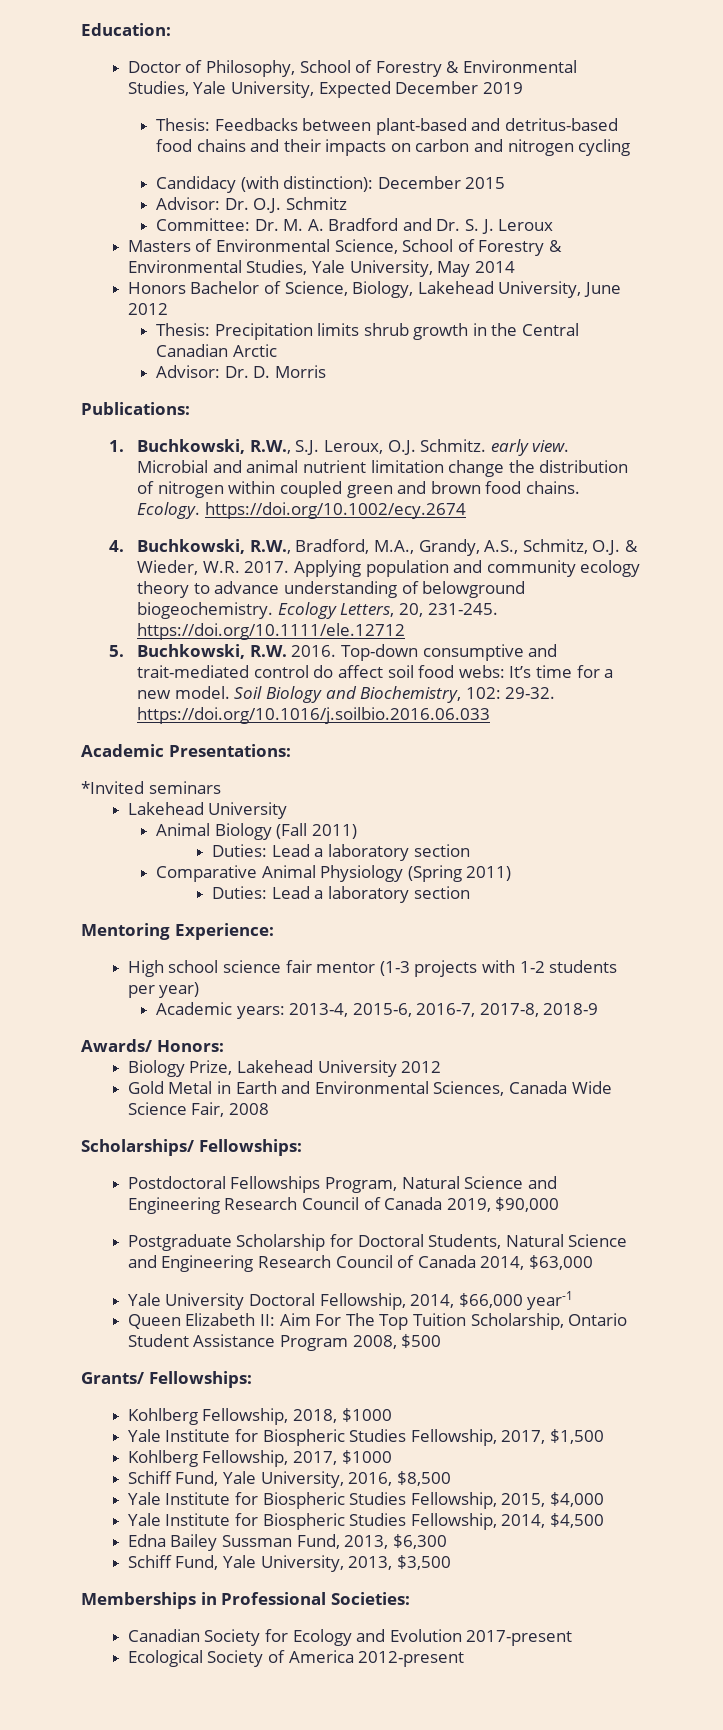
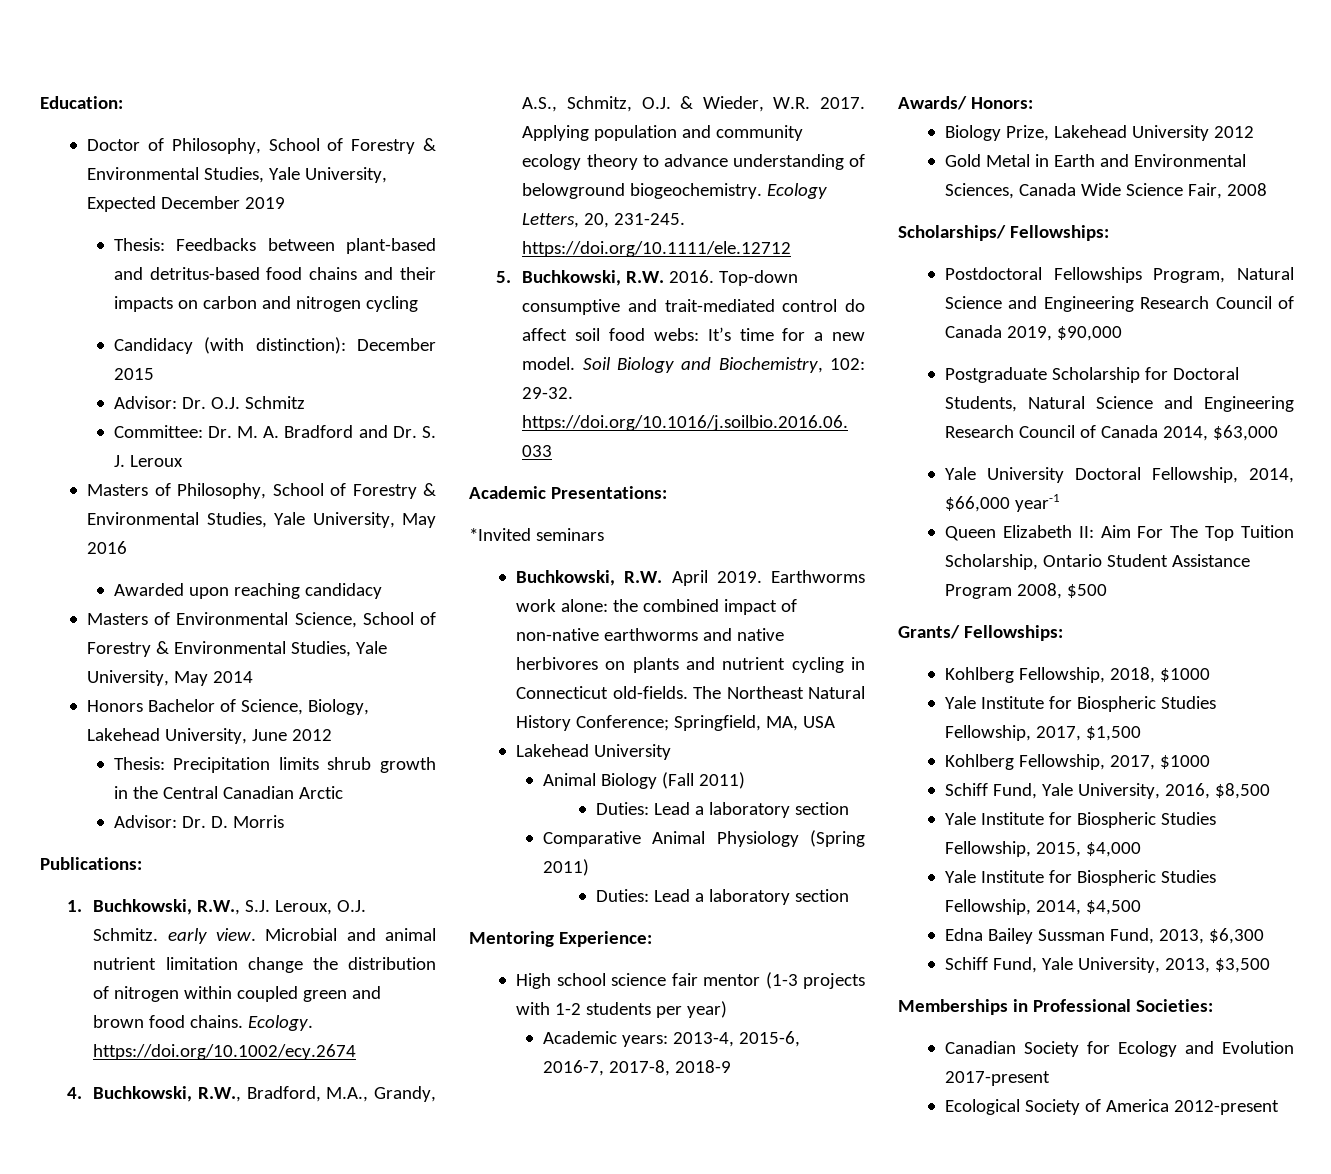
+ Masters of Philosophy, School of Forestry & Environmental Studies, Yale University, May 2016
+ Awarded upon reaching candidacy
+ Buchkowski, R.W. April 2019. Earthworms work alone: the combined impact of non-native earthworms and native herbivores on plants and nutrient cycling in Connecticut old-fields. The Northeast Natural History Conference; Springfield, MA, USA

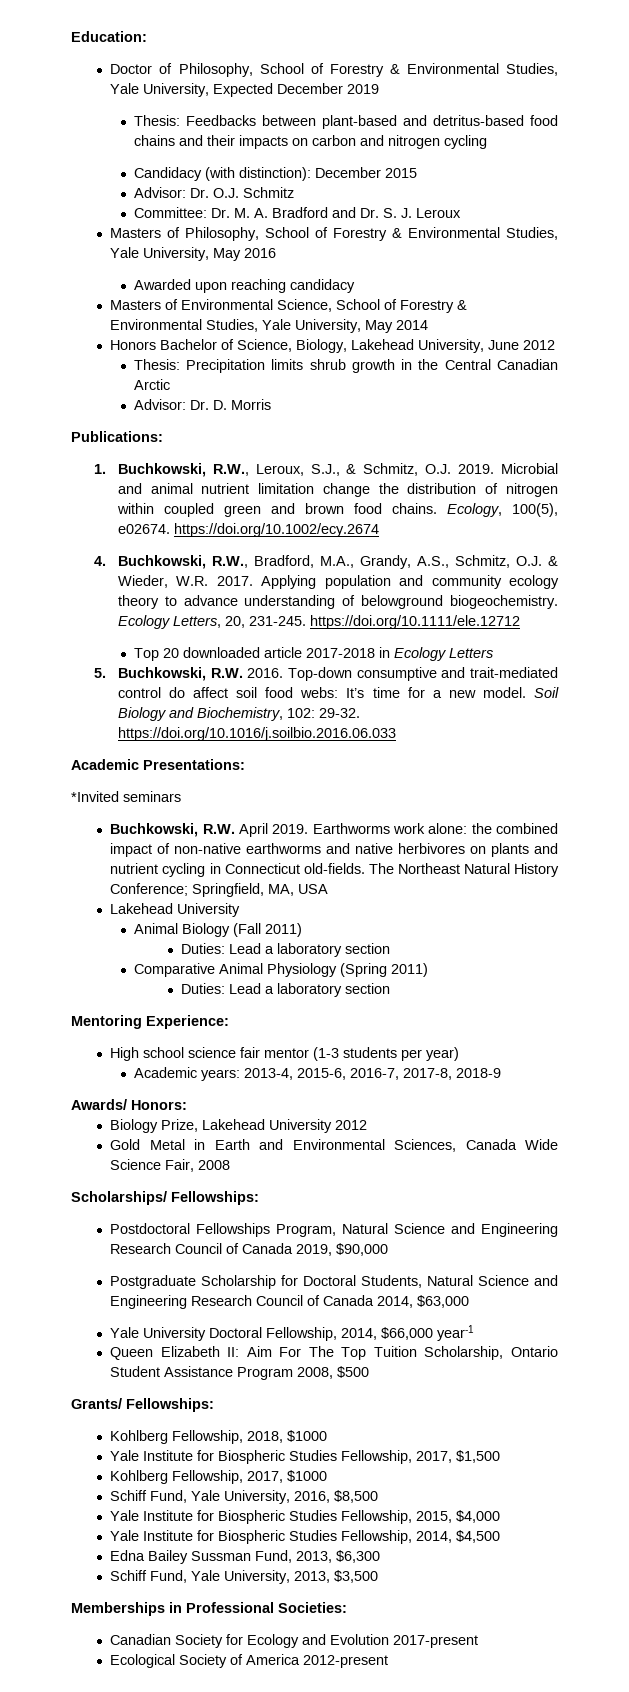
- 1. Buchkowski, R.W., S.J. Leroux, O.J. Schmitz. early view.
+ 1. Buchkowski, R.W., Leroux, S.J., & Schmitz, O.J. 2019.
- Ecology. https://doi.org/10.1002/ecy.2674
+ Ecology, 100(5), e02674. https://doi.org/10.1002/ecy.2674
+ Top 20 downloaded article 2017-2018 in Ecology Letters
- High school science fair mentor (1-3 projects with 1-2 students per year)
+ High school science fair mentor (1-3 students per year)

